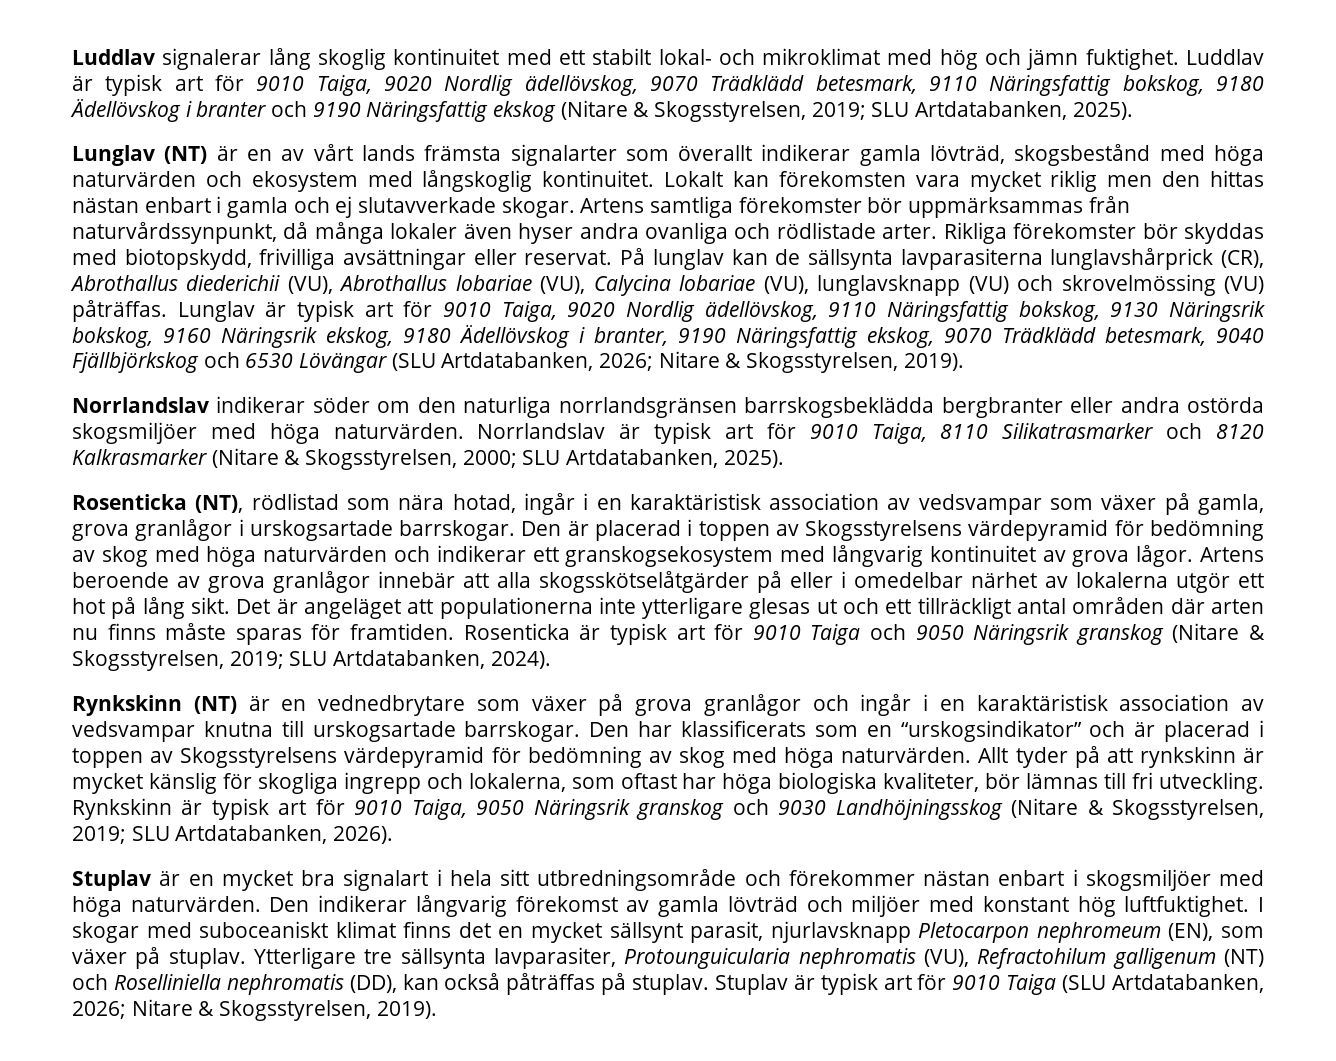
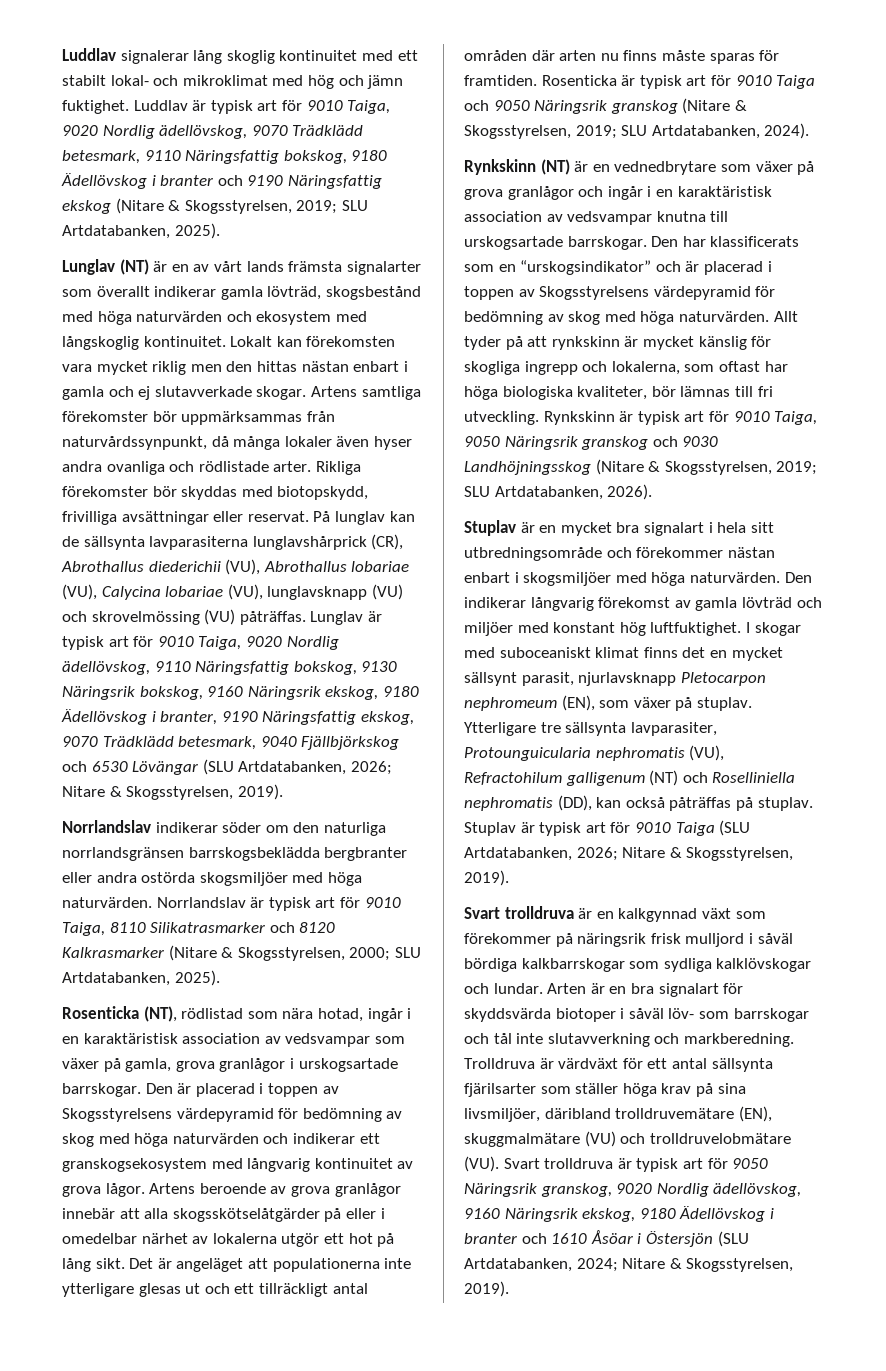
+ Svart trolldruva är en kalkgynnad växt som förekommer på näringsrik frisk mulljord i såväl bördiga kalkbarrskogar som sydliga kalklövskogar och lundar. Arten är en bra signalart för skyddsvärda biotoper i såväl löv- som barrskogar och tål inte slutavverkning och markberedning. Trolldruva är värdväxt för ett antal sällsynta fjärilsarter som ställer höga krav på sina livsmiljöer, däribland trolldruvemätare (EN), skuggmalmätare (VU) och trolldruvelobmätare (VU). Svart trolldruva är typisk art för 9050 Näringsrik granskog, 9020 Nordlig ädellövskog, 9160 Näringsrik ekskog, 9180 Ädellövskog i branter och 1610 Åsöar i Östersjön (SLU Artdatabanken, 2024; Nitare & Skogsstyrelsen, 2019).

